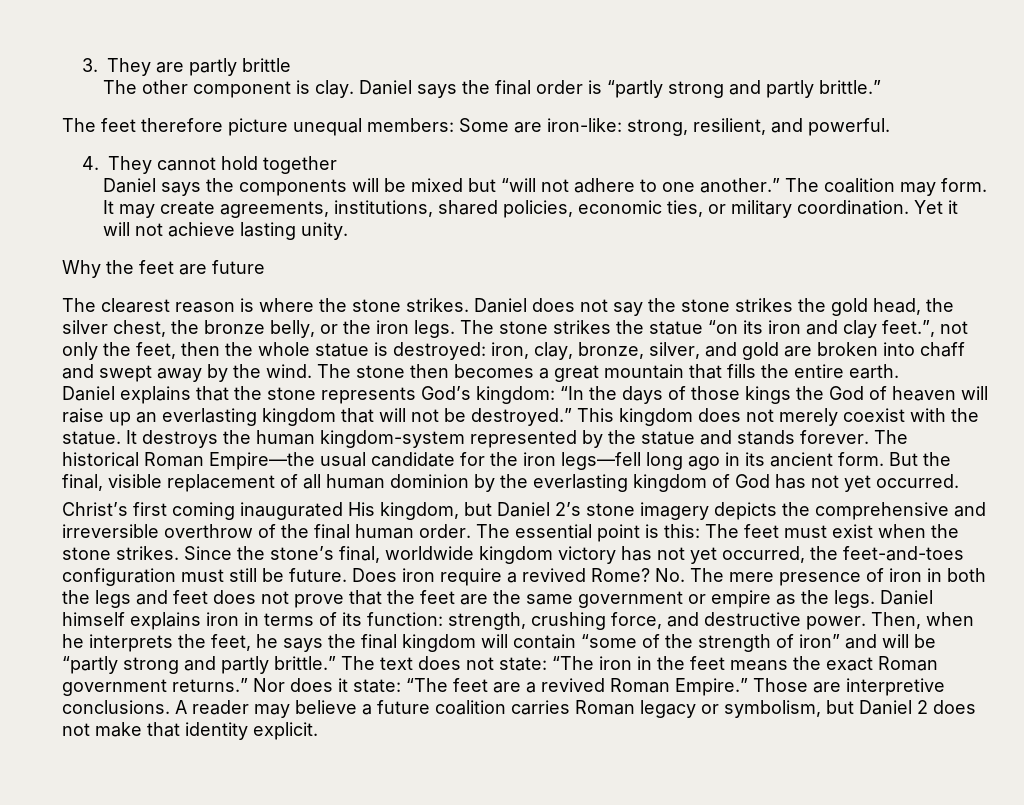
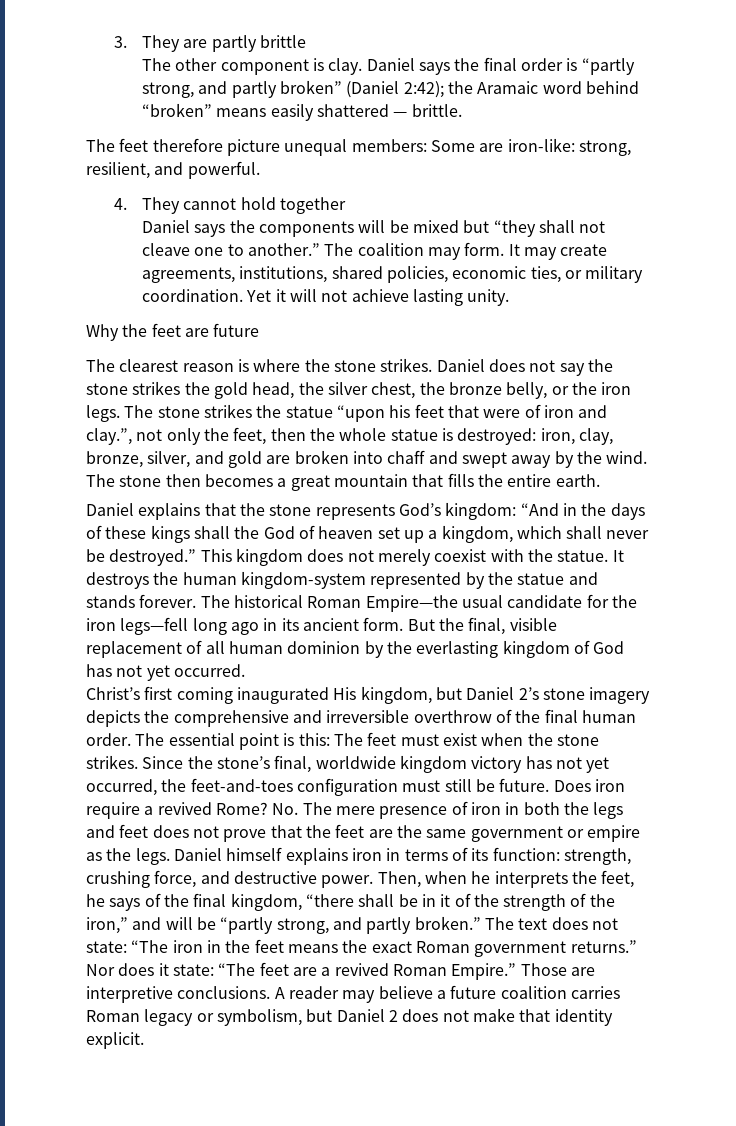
- Daniel says the final order is “partly strong and partly brittle.”
+ Daniel says the final order is “partly strong, and partly broken” (Daniel 2:42); the Aramaic word behind “broken” means easily shattered — brittle.
- Daniel says the components will be mixed but “will not adhere to one another.”
+ Daniel says the components will be mixed but “they shall not cleave one to another.”
- The stone strikes the statue “on its iron and clay feet.”, not only the feet, then the whole statue is destroyed: iron, clay, bronze, silver, and gold are broken into chaff and swept away by the wind.
+ The stone strikes the statue “upon his feet that were of iron and clay.”, not only the feet, then the whole statue is destroyed: iron, clay, bronze, silver, and gold are broken into chaff and swept away by the wind.
- Daniel explains that the stone represents God’s kingdom: “In the days of those kings the God of heaven will raise up an everlasting kingdom that will not be destroyed.”
+ Daniel explains that the stone represents God’s kingdom: “And in the days of these kings shall the God of heaven set up a kingdom, which shall never be destroyed.”
- Then, when he interprets the feet, he says the final kingdom will contain “some of the strength of iron” and will be “partly strong and partly brittle.”
+ Then, when he interprets the feet, he says of the final kingdom, “there shall be in it of the strength of the iron,” and will be “partly strong, and partly broken.”

